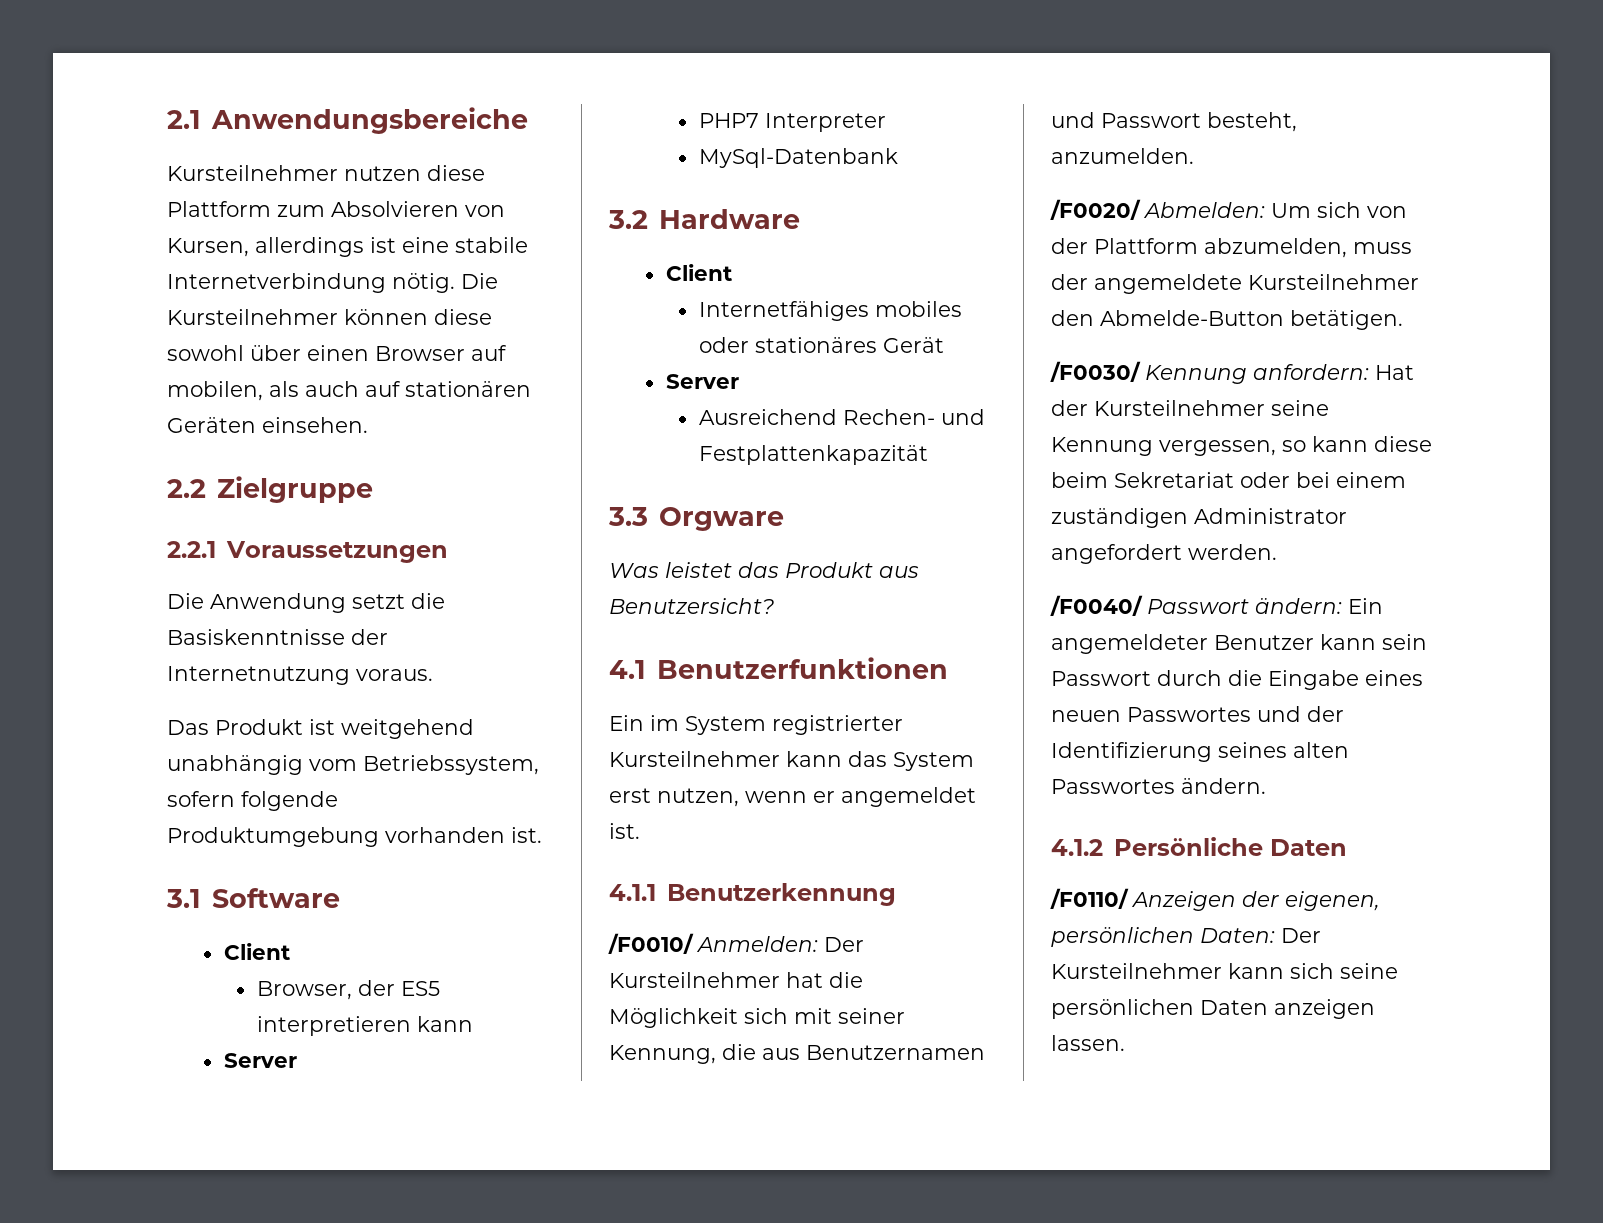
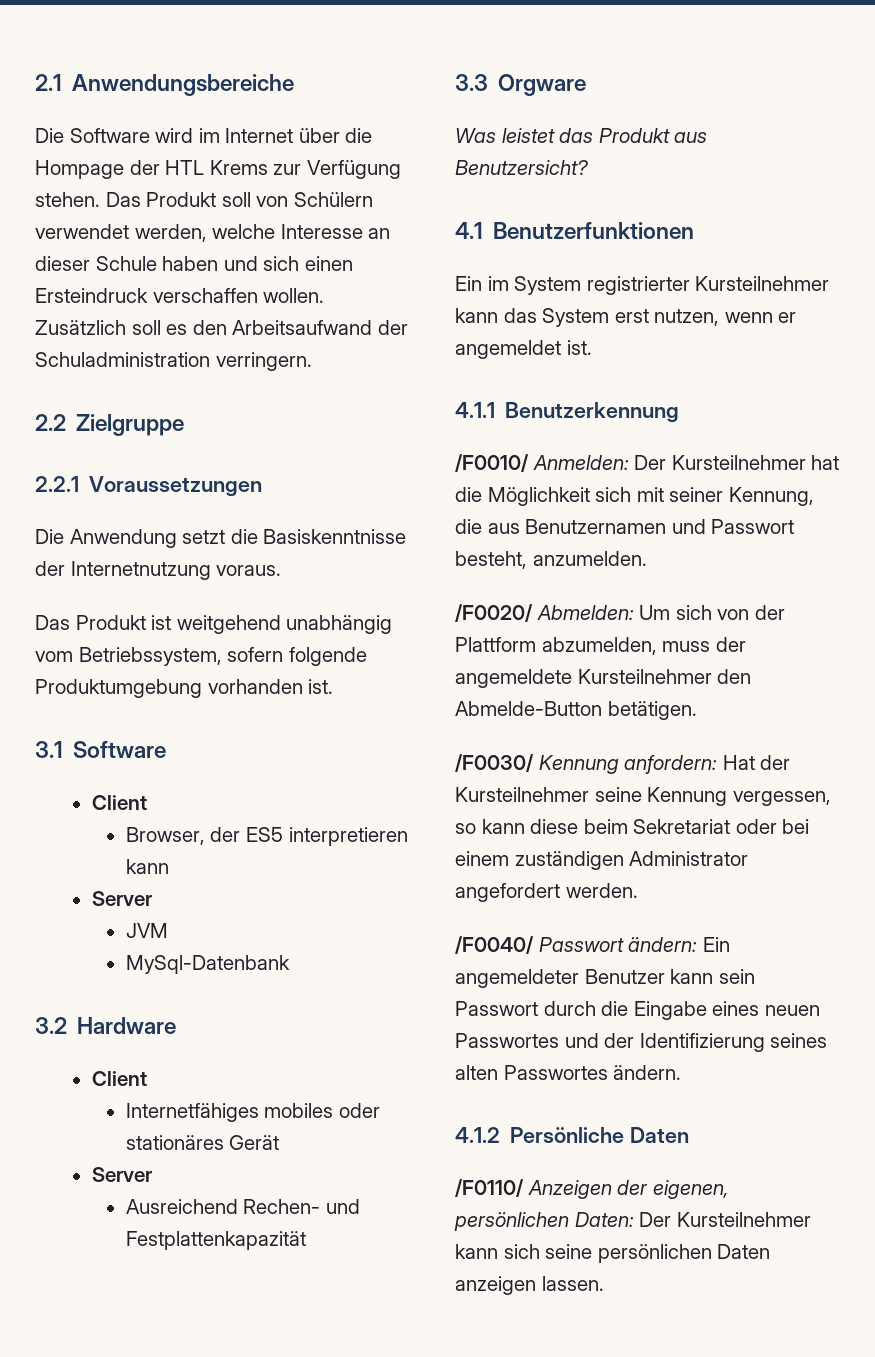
- Kursteilnehmer nutzen diese Plattform zum Absolvieren von Kursen, allerdings ist eine stabile Internetverbindung nötig. Die Kursteilnehmer können diese sowohl über einen Browser auf mobilen, als auch auf stationären Geräten einsehen.
+ Die Software wird im Internet über die Hompage der HTL Krems zur Verfügung stehen. Das Produkt soll von Schülern verwendet werden, welche Interesse an dieser Schule haben und sich einen Ersteindruck verschaffen wollen. Zusätzlich soll es den Arbeitsaufwand der Schuladministration verringern.
- PHP7 Interpreter
+ JVM

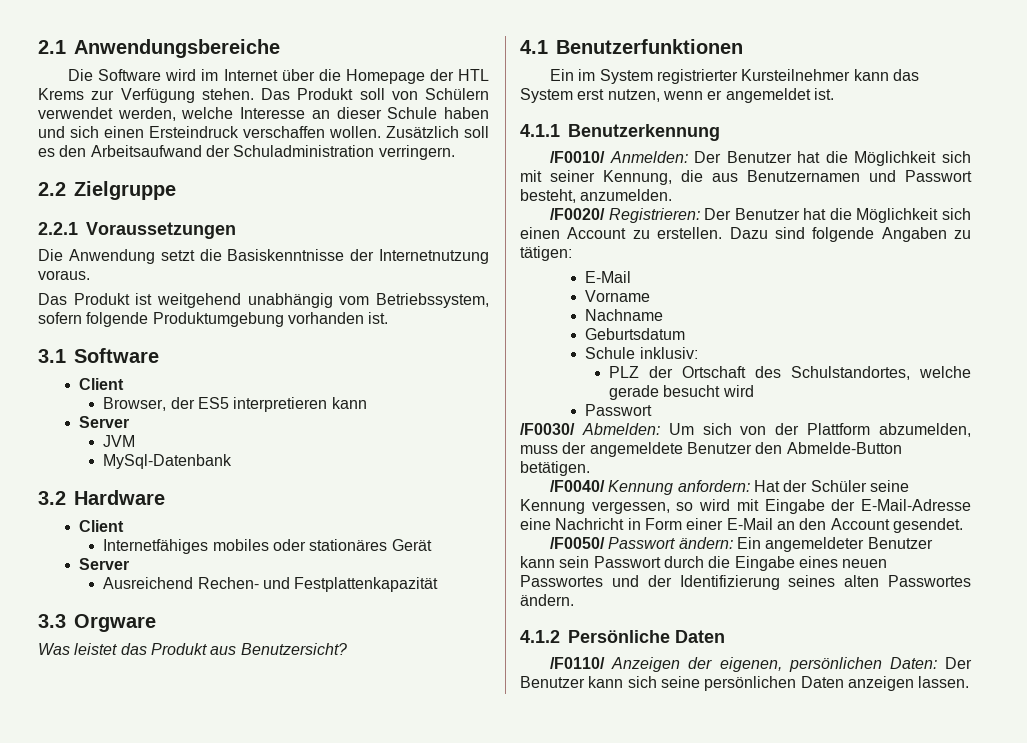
- Die Software wird im Internet über die Hompage der HTL Krems zur Verfügung stehen.
+ Die Software wird im Internet über die Homepage der HTL Krems zur Verfügung stehen.
- /F0010/ Anmelden: Der Kursteilnehmer hat die Möglichkeit sich mit seiner Kennung, die aus Benutzernamen und Passwort besteht, anzumelden.
+ /F0010/ Anmelden: Der Benutzer hat die Möglichkeit sich mit seiner Kennung, die aus Benutzernamen und Passwort besteht, anzumelden.
- /F0020/ Abmelden: Um sich von der Plattform abzumelden, muss der angemeldete Kursteilnehmer den Abmelde-Button betätigen.
+ /F0020/ Registrieren: Der Benutzer hat die Möglichkeit sich einen Account zu erstellen. Dazu sind folgende Angaben zu tätigen:
+ E-Mail
+ Vorname
+ Nachname
+ Geburtsdatum
+ Schule inklusiv:
+ PLZ der Ortschaft des Schulstandortes, welche gerade besucht wird
+ Passwort
+ /F0030/ Abmelden: Um sich von der Plattform abzumelden, muss der angemeldete Benutzer den Abmelde-Button betätigen.
- /F0030/ Kennung anfordern: Hat der Kursteilnehmer seine Kennung vergessen, so kann diese beim Sekretariat oder bei einem zuständigen Administrator angefordert werden.
- /F0040/ Passwort ändern: Ein angemeldeter Benutzer kann sein Passwort durch die Eingabe eines neuen Passwortes und der Identifizierung seines alten Passwortes ändern.
+ /F0040/ Kennung anfordern: Hat der Schüler seine Kennung vergessen, so wird mit Eingabe der E-Mail-Adresse eine Nachricht in Form einer E-Mail an den Account gesendet.
+ /F0050/ Passwort ändern: Ein angemeldeter Benutzer kann sein Passwort durch die Eingabe eines neuen Passwortes und der Identifizierung seines alten Passwortes ändern.
- /F0110/ Anzeigen der eigenen, persönlichen Daten: Der Kursteilnehmer kann sich seine persönlichen Daten anzeigen lassen.
+ /F0110/ Anzeigen der eigenen, persönlichen Daten: Der Benutzer kann sich seine persönlichen Daten anzeigen lassen.

